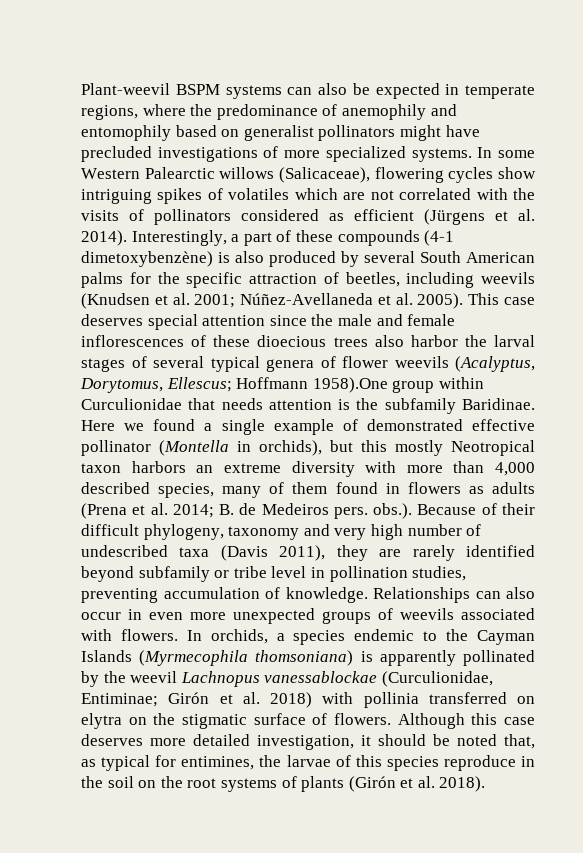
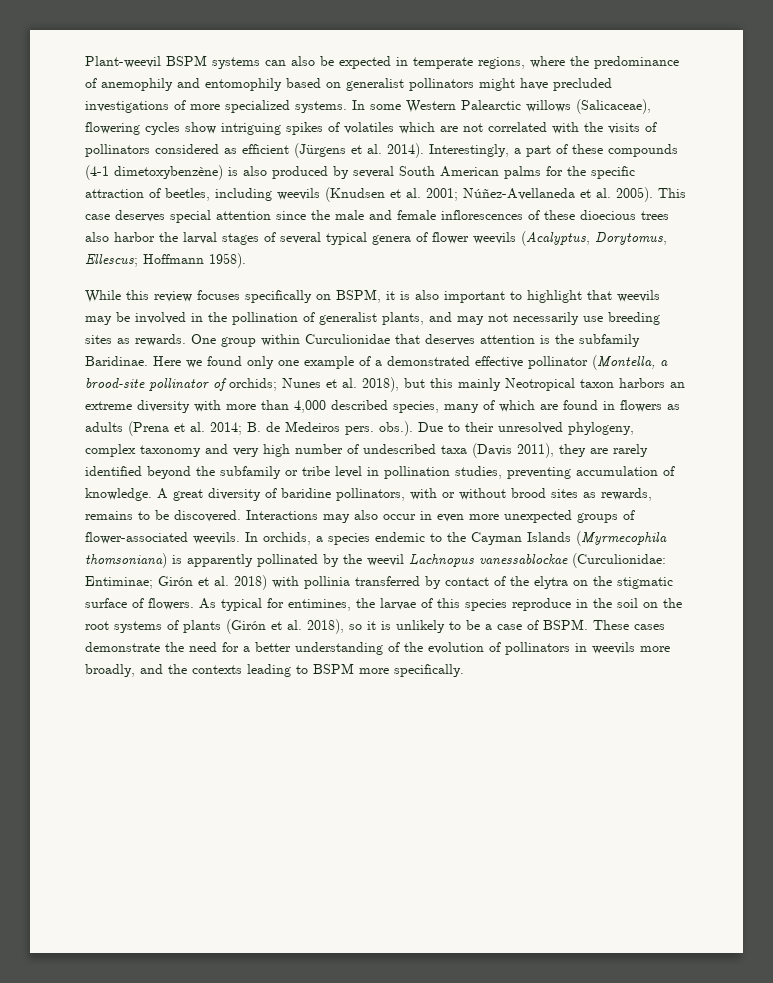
- This case deserves special attention since the male and female inflorescences of these dioecious trees also harbor the larval stages of several typical genera of flower weevils (Acalyptus, Dorytomus, Ellescus; Hoffmann 1958).One group within Curculionidae that needs attention is the subfamily Baridinae.
+ This case deserves special attention since the male and female inflorescences of these dioecious trees also harbor the larval stages of several typical genera of flower weevils (Acalyptus, Dorytomus, Ellescus; Hoffmann 1958).
+ While this review focuses specifically on BSPM, it is also important to highlight that weevils may be involved in the pollination of generalist plants, and may not necessarily use breeding sites as rewards. One group within Curculionidae that deserves attention is the subfamily Baridinae.
- Here we found a single example of demonstrated effective pollinator (Montella in orchids), but this mostly Neotropical taxon harbors an extreme diversity with more than 4,000 described species, many of them found in flowers as adults (Prena et al. 2014;
+ Here we found only one example of a demonstrated effective pollinator (Montella, a brood-site pollinator of orchids; Nunes et al. 2018), but this mainly Neotropical taxon harbors an extreme diversity with more than 4,000 described species, many of which are found in flowers as adults (Prena et al. 2014;
- B. de Medeiros pers. obs.). Because of their difficult phylogeny, taxonomy and very high number of undescribed taxa (Davis 2011), they are rarely identified beyond subfamily or tribe level in pollination studies, preventing accumulation of knowledge.
+ B. de Medeiros pers. obs.). Due to their unresolved phylogeny, complex taxonomy and very high number of undescribed taxa (Davis 2011), they are rarely identified beyond the subfamily or tribe level in pollination studies, preventing accumulation of knowledge.
- Relationships can also occur in even more unexpected groups of weevils associated with flowers.
+ A great diversity of baridine pollinators, with or without brood sites as rewards, remains to be discovered. Interactions may also occur in even more unexpected groups of flower-associated weevils.
- In orchids, a species endemic to the Cayman Islands (Myrmecophila thomsoniana) is apparently pollinated by the weevil Lachnopus vanessablockae (Curculionidae, Entiminae; Girón et al. 2018) with pollinia transferred on elytra on the stigmatic surface of flowers.
+ In orchids, a species endemic to the Cayman Islands (Myrmecophila thomsoniana) is apparently pollinated by the weevil Lachnopus vanessablockae (Curculionidae: Entiminae; Girón et al. 2018) with pollinia transferred by contact of the elytra on the stigmatic surface of flowers.
- Although this case deserves more detailed investigation, it should be noted that, as typical for entimines, the larvae of this species reproduce in the soil on the root systems of plants (Girón et al. 2018).
+ As typical for entimines, the larvae of this species reproduce in the soil on the root systems of plants (Girón et al. 2018), so it is unlikely to be a case of BSPM. These cases demonstrate the need for a better understanding of the evolution of pollinators in weevils more broadly, and the contexts leading to BSPM more specifically.

